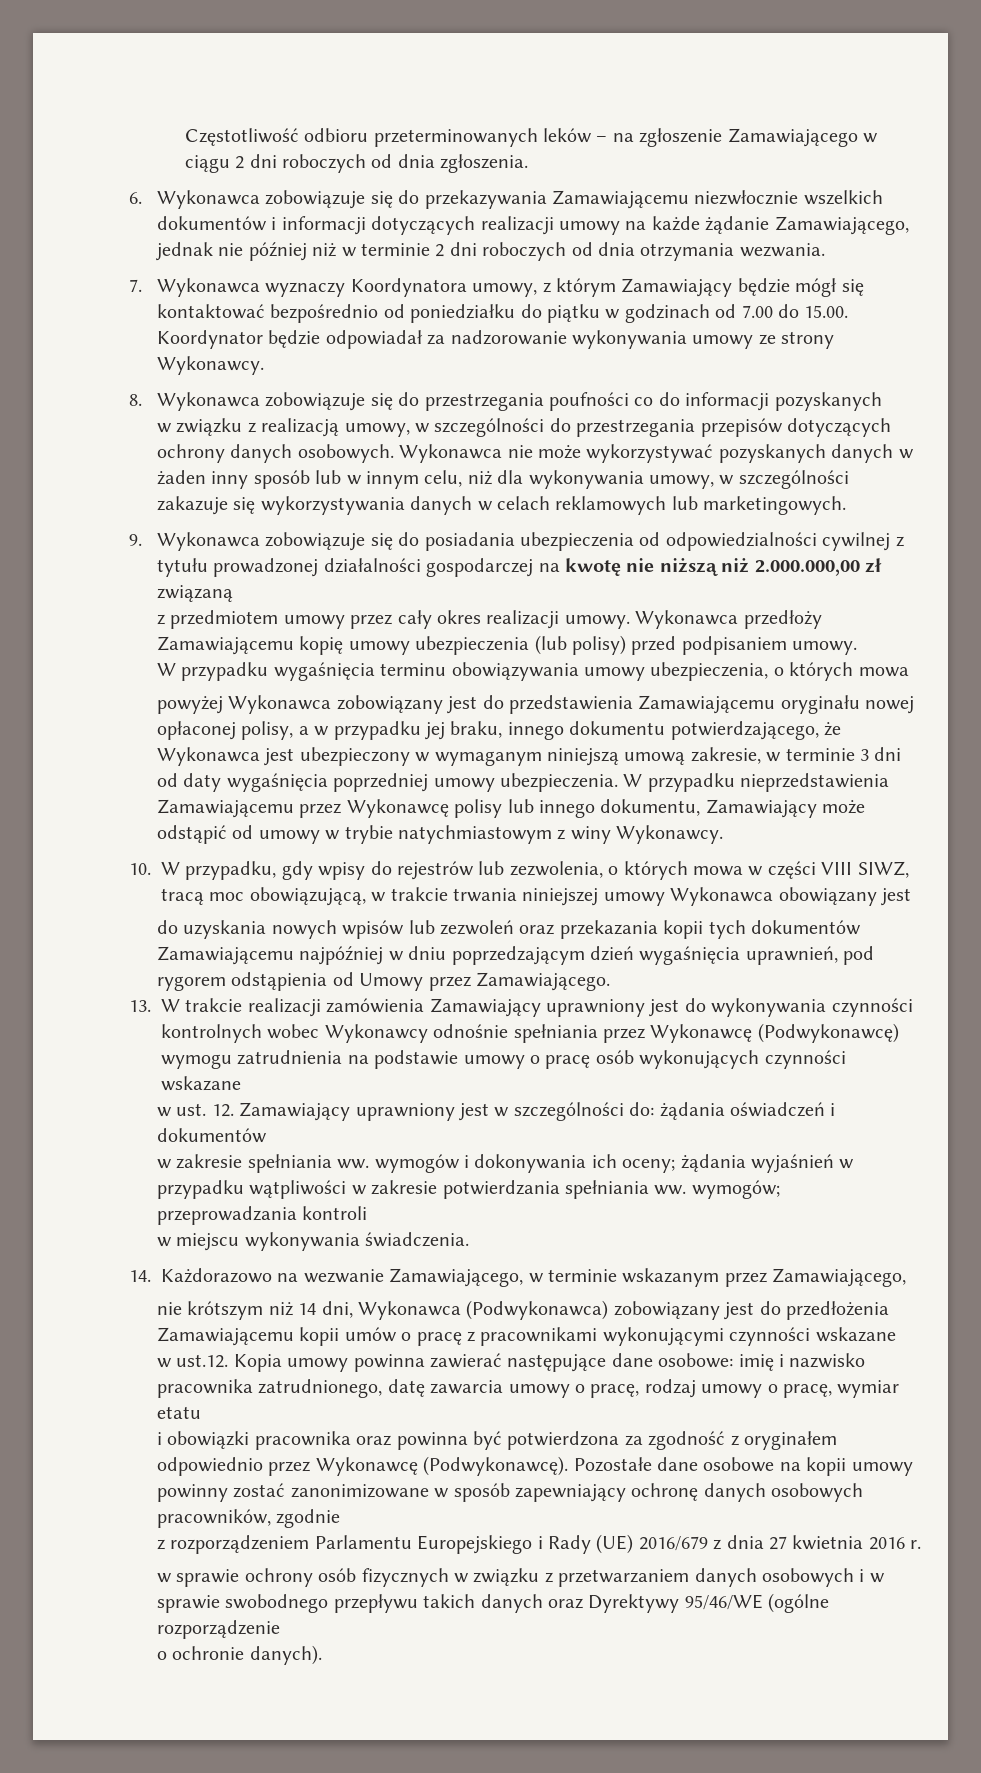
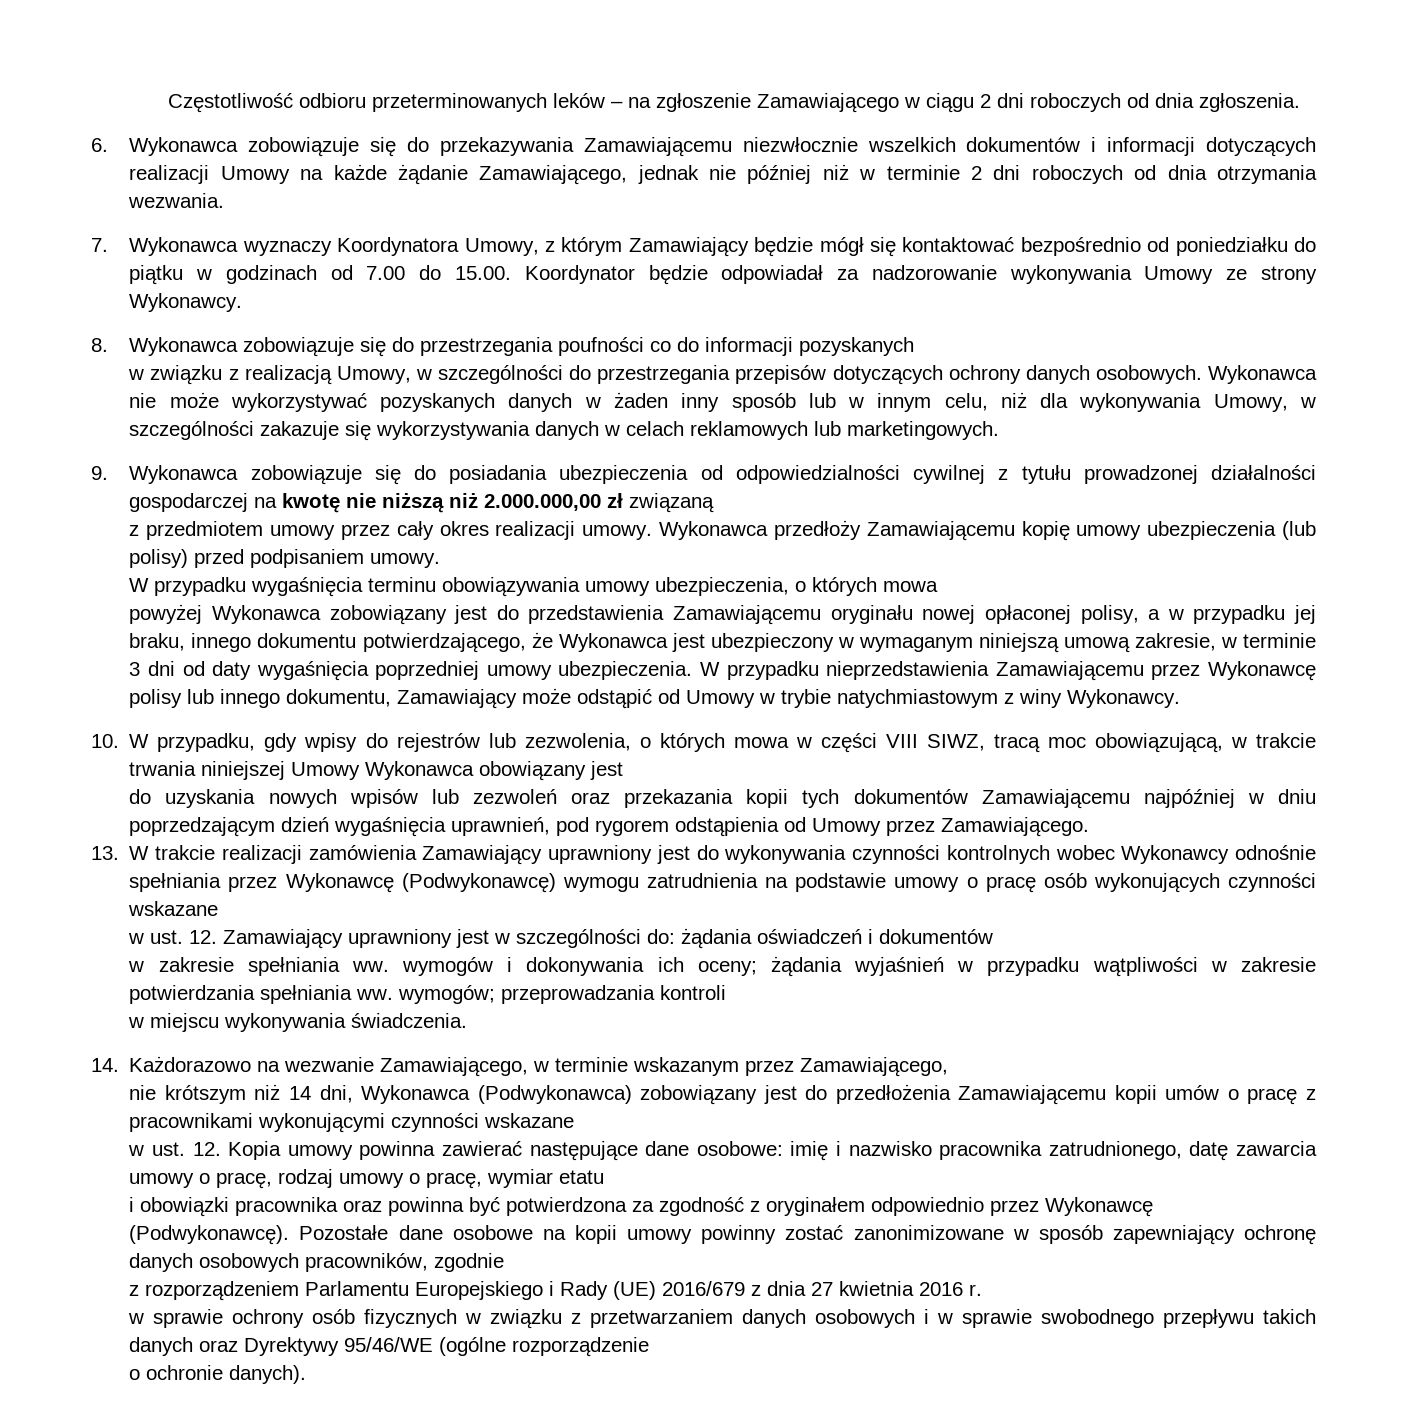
- 6. Wykonawca zobowiązuje się do przekazywania Zamawiającemu niezwłocznie wszelkich dokumentów i informacji dotyczących realizacji umowy na każde żądanie Zamawiającego, jednak nie później niż w terminie 2 dni roboczych od dnia otrzymania wezwania.
+ 6. Wykonawca zobowiązuje się do przekazywania Zamawiającemu niezwłocznie wszelkich dokumentów i informacji dotyczących realizacji Umowy na każde żądanie Zamawiającego, jednak nie później niż w terminie 2 dni roboczych od dnia otrzymania wezwania.
- 7. Wykonawca wyznaczy Koordynatora umowy, z którym Zamawiający będzie mógł się kontaktować bezpośrednio od poniedziałku do piątku w godzinach od 7.00 do 15.00. Koordynator będzie odpowiadał za nadzorowanie wykonywania umowy ze strony Wykonawcy.
+ 7. Wykonawca wyznaczy Koordynatora Umowy, z którym Zamawiający będzie mógł się kontaktować bezpośrednio od poniedziałku do piątku w godzinach od 7.00 do 15.00. Koordynator będzie odpowiadał za nadzorowanie wykonywania Umowy ze strony Wykonawcy.
- w związku z realizacją umowy, w szczególności do przestrzegania przepisów dotyczących ochrony danych osobowych.
+ w związku z realizacją Umowy, w szczególności do przestrzegania przepisów dotyczących ochrony danych osobowych.
- Wykonawca nie może wykorzystywać pozyskanych danych w żaden inny sposób lub w innym celu, niż dla wykonywania umowy, w szczególności zakazuje się wykorzystywania danych w celach reklamowych lub marketingowych.
+ Wykonawca nie może wykorzystywać pozyskanych danych w żaden inny sposób lub w innym celu, niż dla wykonywania Umowy, w szczególności zakazuje się wykorzystywania danych w celach reklamowych lub marketingowych.
- W przypadku nieprzedstawienia Zamawiającemu przez Wykonawcę polisy lub innego dokumentu, Zamawiający może odstąpić od umowy w trybie natychmiastowym z winy Wykonawcy.
+ W przypadku nieprzedstawienia Zamawiającemu przez Wykonawcę polisy lub innego dokumentu, Zamawiający może odstąpić od Umowy w trybie natychmiastowym z winy Wykonawcy.
- 10. W przypadku, gdy wpisy do rejestrów lub zezwolenia, o których mowa w części VIII SIWZ, tracą moc obowiązującą, w trakcie trwania niniejszej umowy Wykonawca obowiązany jest
+ 10. W przypadku, gdy wpisy do rejestrów lub zezwolenia, o których mowa w części VIII SIWZ, tracą moc obowiązującą, w trakcie trwania niniejszej Umowy Wykonawca obowiązany jest
- w ust.12. Kopia umowy powinna zawierać następujące dane osobowe: imię i nazwisko pracownika zatrudnionego, datę zawarcia umowy o pracę, rodzaj umowy o pracę, wymiar etatu
+ w ust. 12. Kopia umowy powinna zawierać następujące dane osobowe: imię i nazwisko pracownika zatrudnionego, datę zawarcia umowy o pracę, rodzaj umowy o pracę, wymiar etatu

